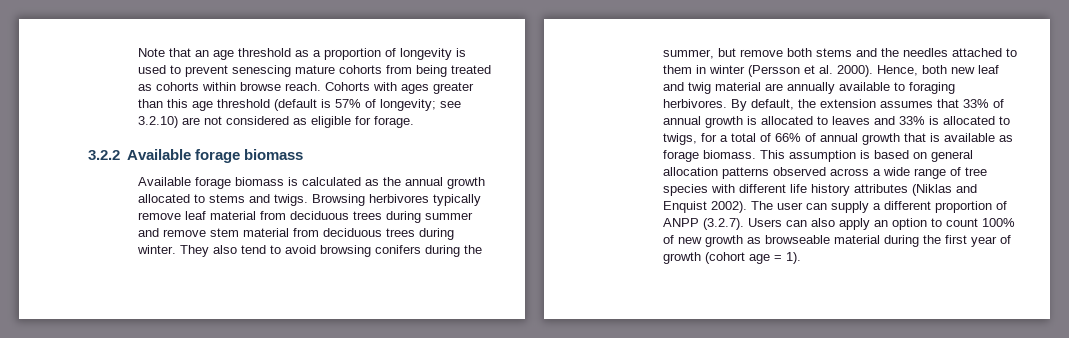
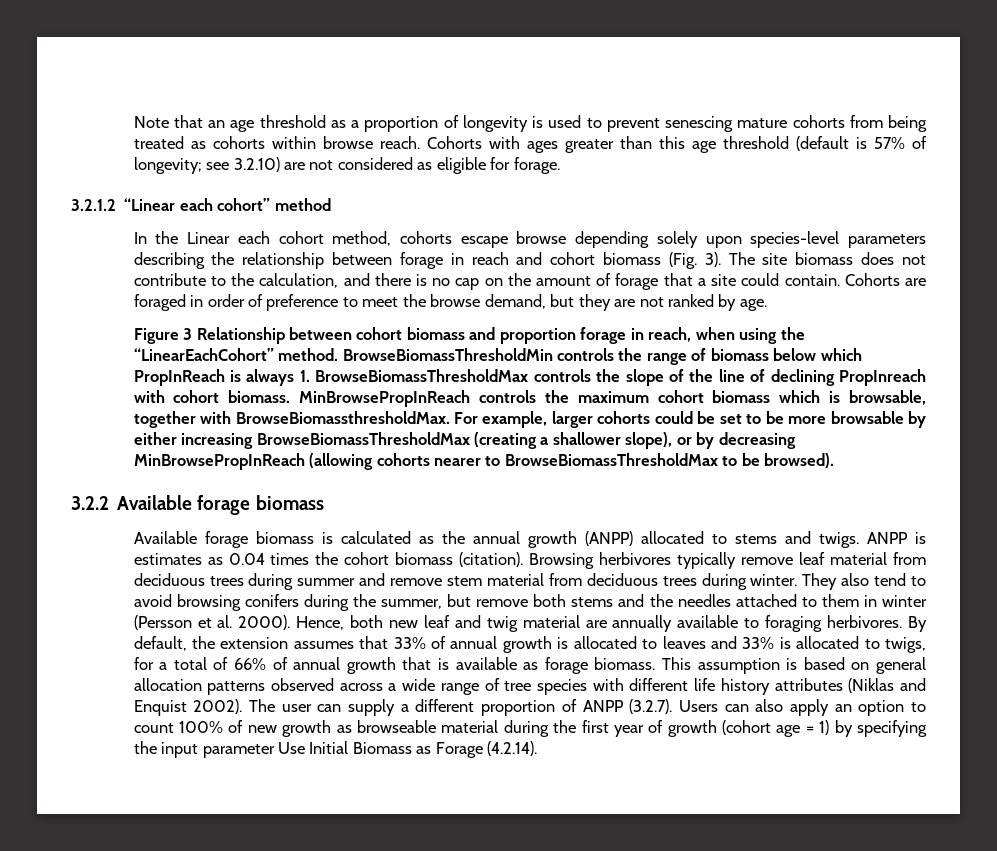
+ 3.2.1.2 “Linear each cohort” method
+ In the Linear each cohort method, cohorts escape browse depending solely upon species-level parameters describing the relationship between forage in reach and cohort biomass (Fig. 3). The site biomass does not contribute to the calculation, and there is no cap on the amount of forage that a site could contain. Cohorts are foraged in order of preference to meet the browse demand, but they are not ranked by age.
+ Figure 3 Relationship between cohort biomass and proportion forage in reach, when using the “LinearEachCohort” method. BrowseBiomassThresholdMin controls the range of biomass below which PropInReach is always 1. BrowseBiomassThresholdMax controls the slope of the line of declining PropInreach with cohort biomass. MinBrowsePropInReach controls the maximum cohort biomass which is browsable, together with BrowseBiomassthresholdMax. For example, larger cohorts could be set to be more browsable by either increasing BrowseBiomassThresholdMax (creating a shallower slope), or by decreasing MinBrowsePropInReach (allowing cohorts nearer to BrowseBiomassThresholdMax to be browsed).
- Available forage biomass is calculated as the annual growth allocated to stems and twigs.
+ Available forage biomass is calculated as the annual growth (ANPP) allocated to stems and twigs.
+ ANPP is estimates as 0.04 times the cohort biomass (citation).
- The user can supply a different proportion of ANPP (3.2.7). Users can also apply an option to count 100% of new growth as browseable material during the first year of growth (cohort age = 1).
+ The user can supply a different proportion of ANPP (3.2.7). Users can also apply an option to count 100% of new growth as browseable material during the first year of growth (cohort age = 1) by specifying the input parameter Use Initial Biomass as Forage (4.2.14).

